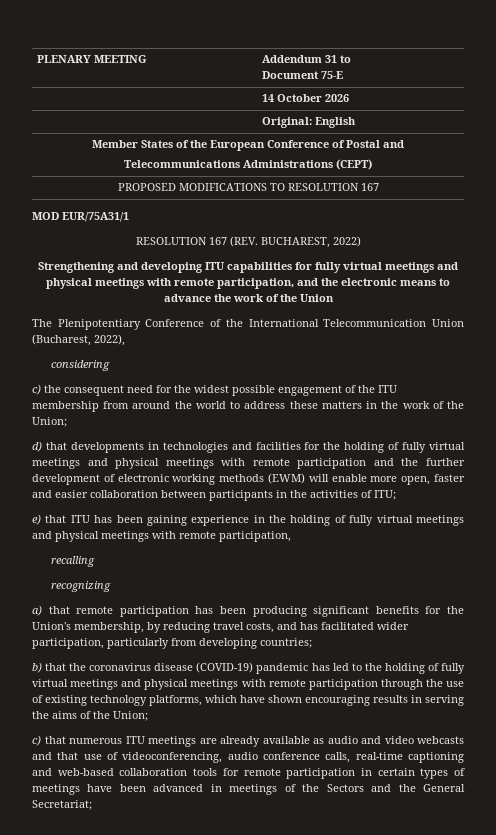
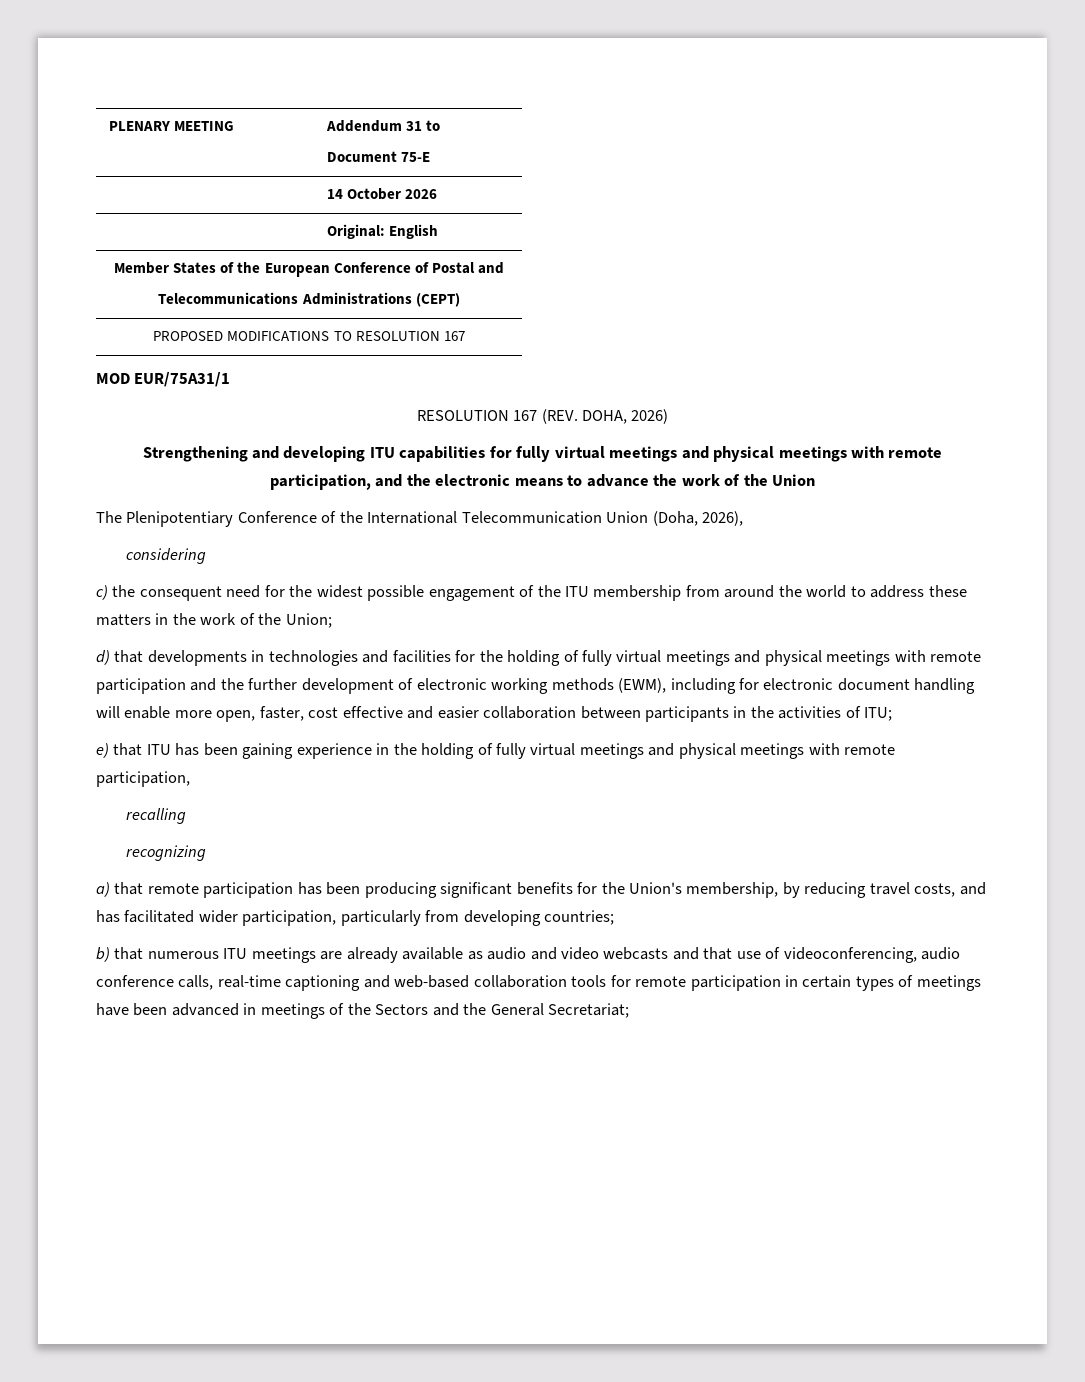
- RESOLUTION 167 (REV. BUCHAREST, 2022)
+ RESOLUTION 167 (REV. DOHA, 2026)
- The Plenipotentiary Conference of the International Telecommunication Union (Bucharest, 2022),
+ The Plenipotentiary Conference of the International Telecommunication Union (Doha, 2026),
- d) that developments in technologies and facilities for the holding of fully virtual meetings and physical meetings with remote participation and the further development of electronic working methods (EWM) will enable more open, faster and easier collaboration between participants in the activities of ITU;
+ d) that developments in technologies and facilities for the holding of fully virtual meetings and physical meetings with remote participation and the further development of electronic working methods (EWM), including for electronic document handling will enable more open, faster, cost effective and easier collaboration between participants in the activities of ITU;
- b) that the coronavirus disease (COVID-19) pandemic has led to the holding of fully virtual meetings and physical meetings with remote participation through the use of existing technology platforms, which have shown encouraging results in serving the aims of the Union;
- c) that numerous ITU meetings are already available as audio and video webcasts and that use of videoconferencing, audio conference calls, real-time captioning and web-based collaboration tools for remote participation in certain types of meetings have been advanced in meetings of the Sectors and the General Secretariat;
+ b) that numerous ITU meetings are already available as audio and video webcasts and that use of videoconferencing, audio conference calls, real-time captioning and web-based collaboration tools for remote participation in certain types of meetings have been advanced in meetings of the Sectors and the General Secretariat;

